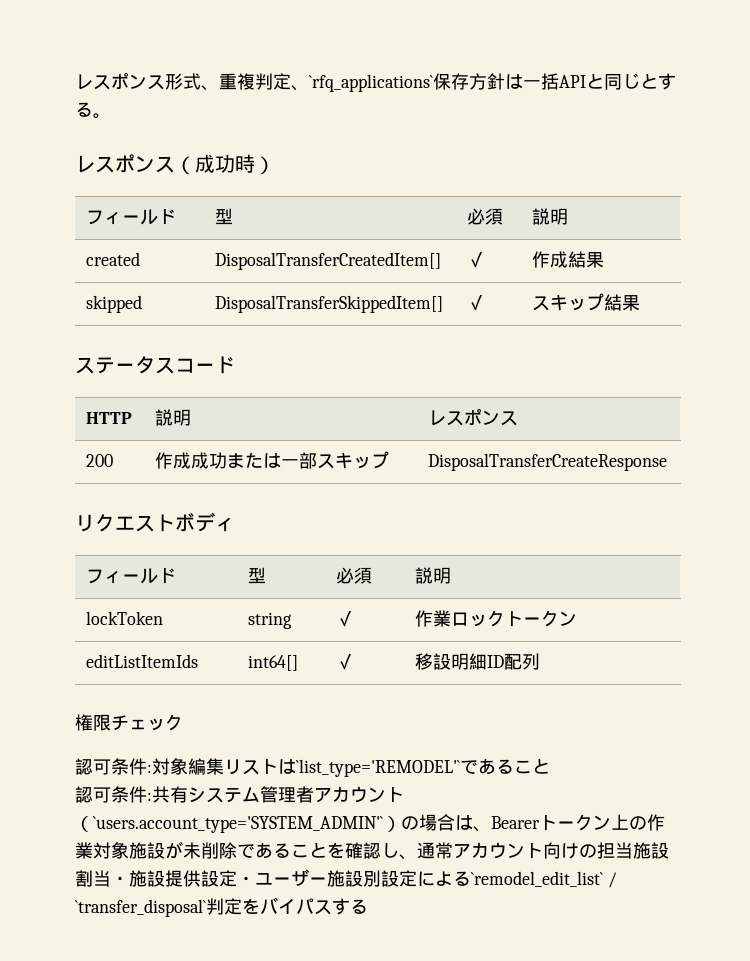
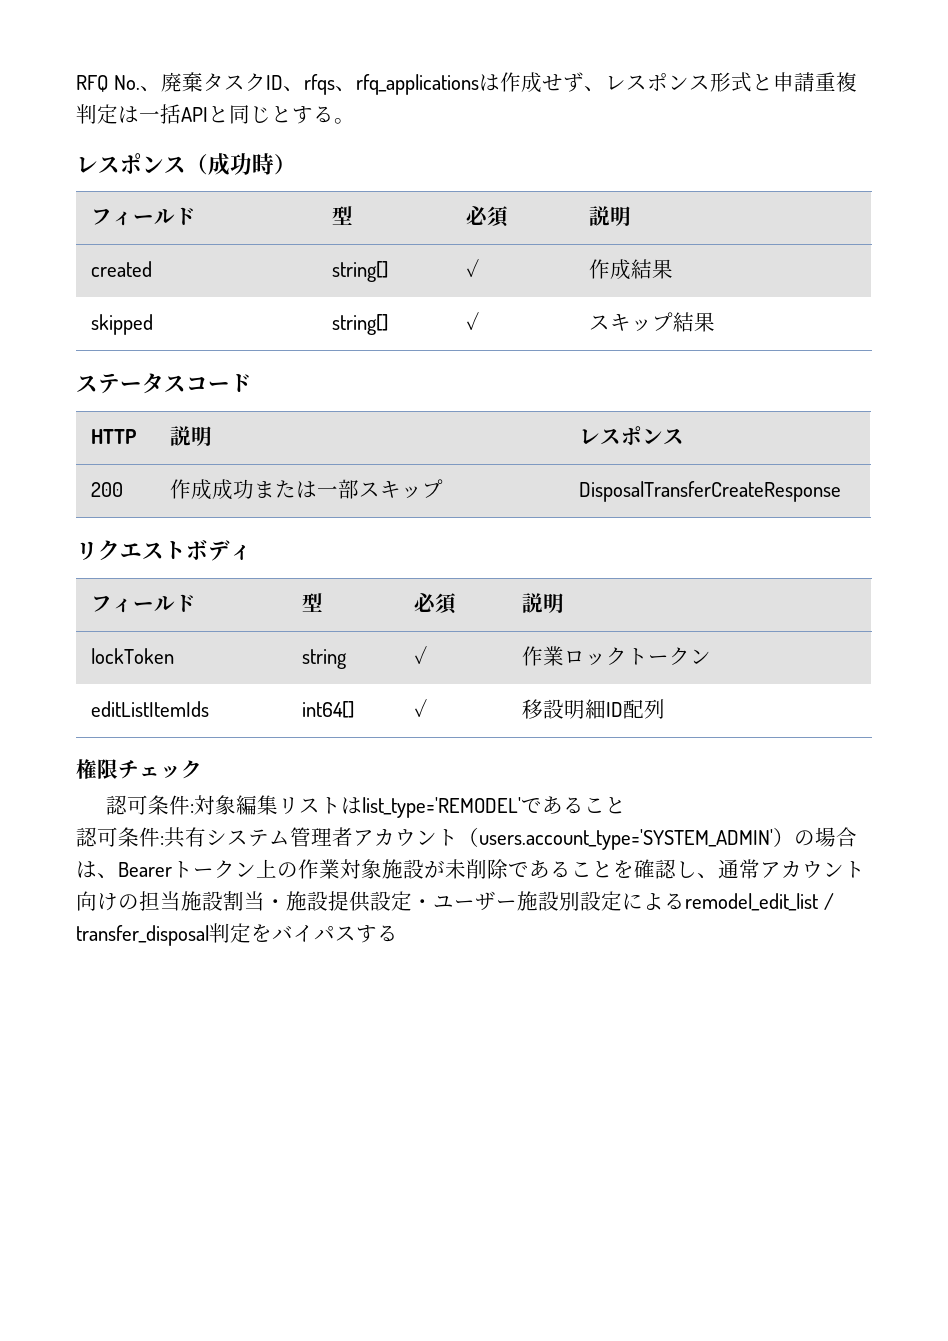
- レスポンス形式、重複判定、`rfq_applications`保存方針は一括APIと同じとする。
+ RFQ No.、廃棄タスクID、rfqs、rfq_applicationsは作成せず、レスポンス形式と申請重複判定は一括APIと同じとする。
- created | DisposalTransferCreatedItem[] | ✓ | 作成結果
+ created | string[] | ✓ | 作成結果
- skipped | DisposalTransferSkippedItem[] | ✓ | スキップ結果
+ skipped | string[] | ✓ | スキップ結果
- 認可条件:対象編集リストは`list_type='REMODEL'`であること
+ 認可条件:対象編集リストはlist_type='REMODEL'であること
- 認可条件:共有システム管理者アカウント（`users.account_type='SYSTEM_ADMIN'`）の場合は、Bearerトークン上の作業対象施設が未削除であることを確認し、通常アカウント向けの担当施設割当・施設提供設定・ユーザー施設別設定による`remodel_edit_list` / `transfer_disposal`判定をバイパスする
+ 認可条件:共有システム管理者アカウント（users.account_type='SYSTEM_ADMIN'）の場合は、Bearerトークン上の作業対象施設が未削除であることを確認し、通常アカウント向けの担当施設割当・施設提供設定・ユーザー施設別設定によるremodel_edit_list / transfer_disposal判定をバイパスする

